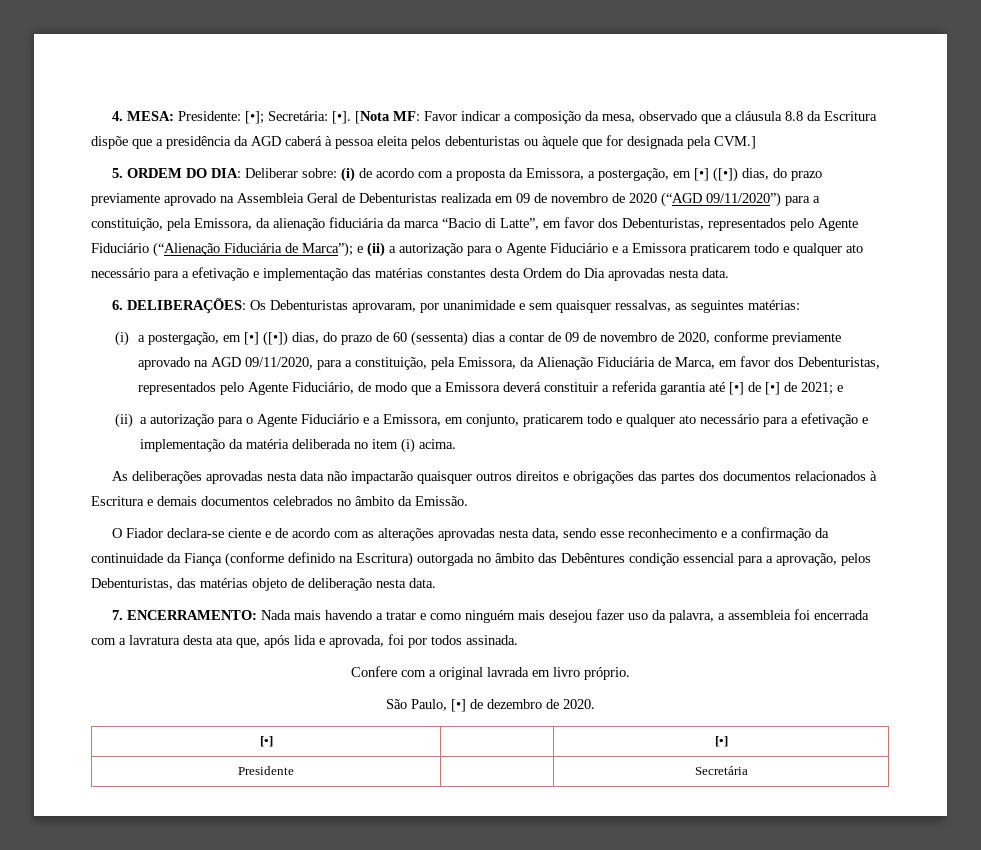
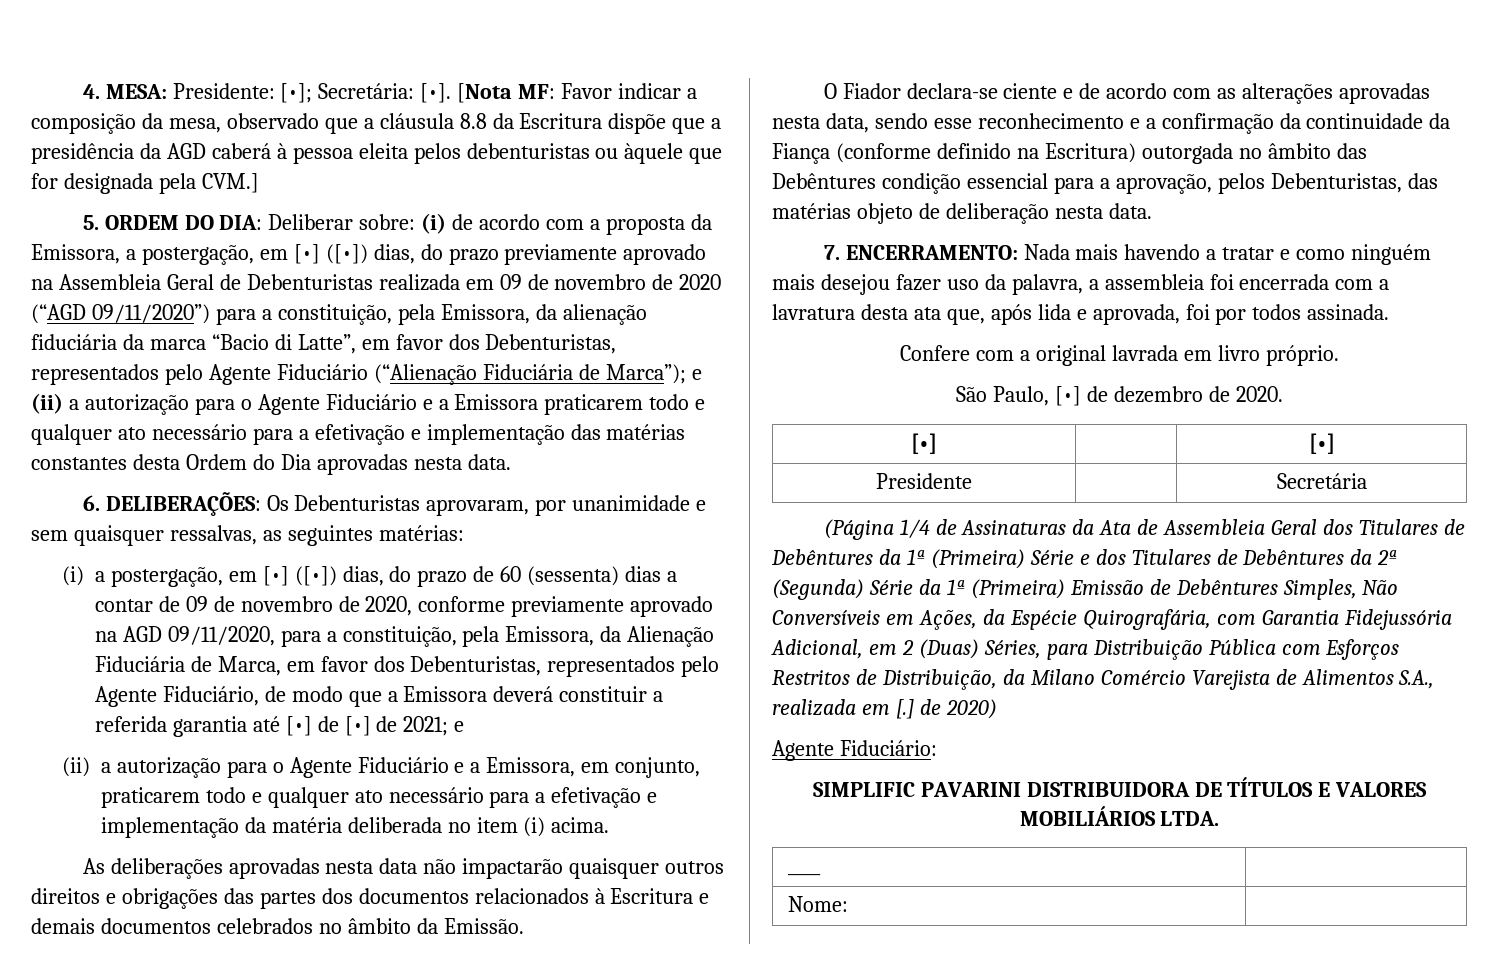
+ (Página 1/4 de Assinaturas da Ata de Assembleia Geral dos Titulares de Debêntures da 1ª (Primeira) Série e dos Titulares de Debêntures da 2ª (Segunda) Série da 1ª (Primeira) Emissão de Debêntures Simples, Não Conversíveis em Ações, da Espécie Quirografária, com Garantia Fidejussória Adicional, em 2 (Duas) Séries, para Distribuição Pública com Esforços Restritos de Distribuição, da Milano Comércio Varejista de Alimentos S.A., realizada em [.] de 2020)
+ Agente Fiduciário:
+ SIMPLIFIC PAVARINI DISTRIBUIDORA DE TÍTULOS E VALORES MOBILIÁRIOS LTDA.
+ ____ |
+ Nome: |

